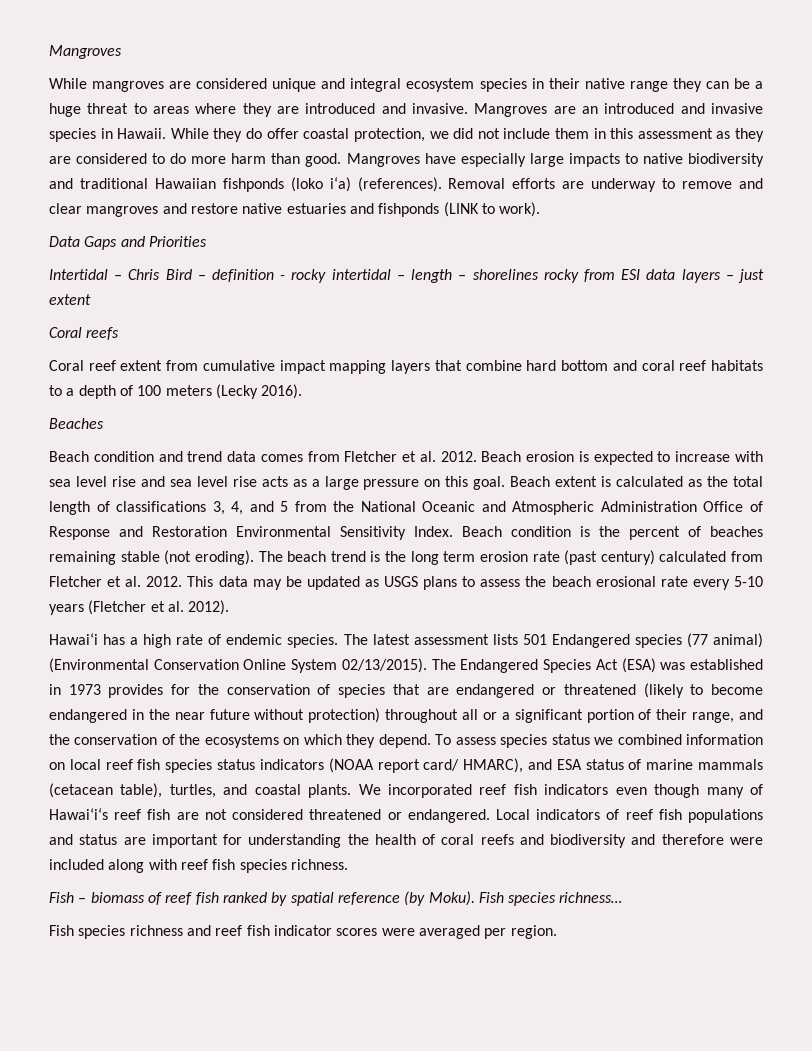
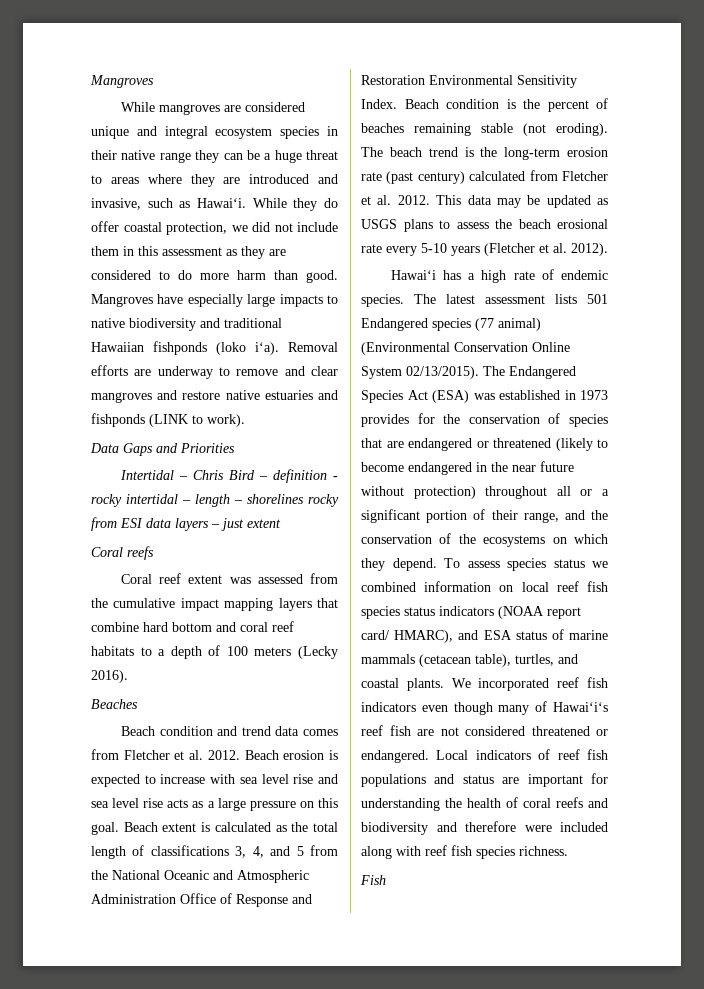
- While mangroves are considered unique and integral ecosystem species in their native range they can be a huge threat to areas where they are introduced and invasive. Mangroves are an introduced and invasive species in Hawaii.
+ While mangroves are considered unique and integral ecosystem species in their native range they can be a huge threat to areas where they are introduced and invasive, such as Hawaiʻi.
- Mangroves have especially large impacts to native biodiversity and traditional Hawaiian fishponds (loko iʻa) (references).
+ Mangroves have especially large impacts to native biodiversity and traditional Hawaiian fishponds (loko iʻa).
- Coral reef extent from cumulative impact mapping layers that combine hard bottom and coral reef habitats to a depth of 100 meters (Lecky 2016).
+ Coral reef extent was assessed from the cumulative impact mapping layers that combine hard bottom and coral reef habitats to a depth of 100 meters (Lecky 2016).
- The beach trend is the long term erosion rate (past century) calculated from Fletcher et al. 2012.
+ The beach trend is the long-term erosion rate (past century) calculated from Fletcher et al. 2012.
- Fish – biomass of reef fish ranked by spatial reference (by Moku). Fish species richness…
- Fish species richness and reef fish indicator scores were averaged per region.
+ Fish

